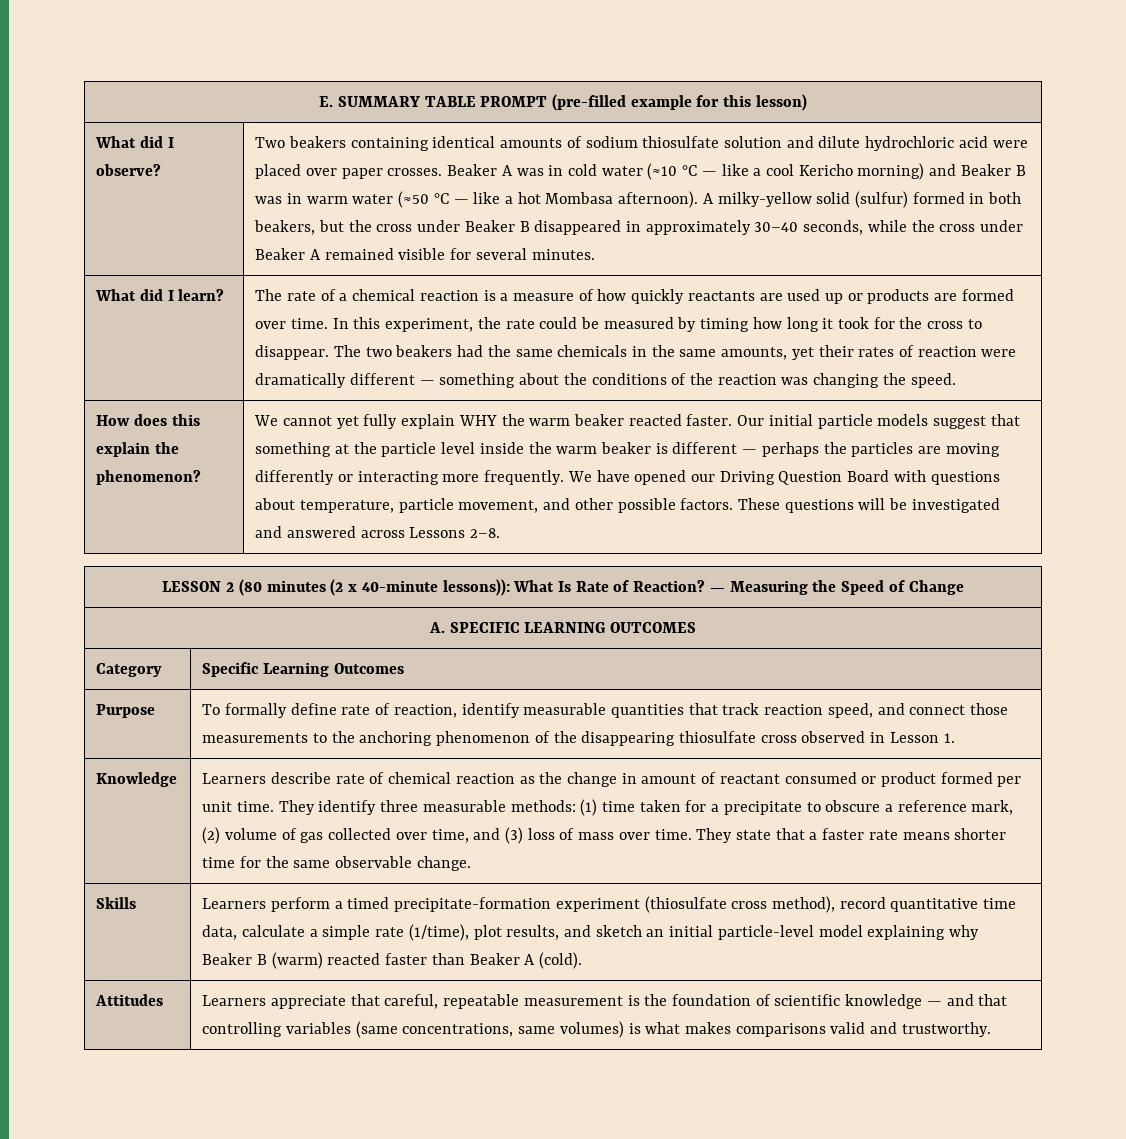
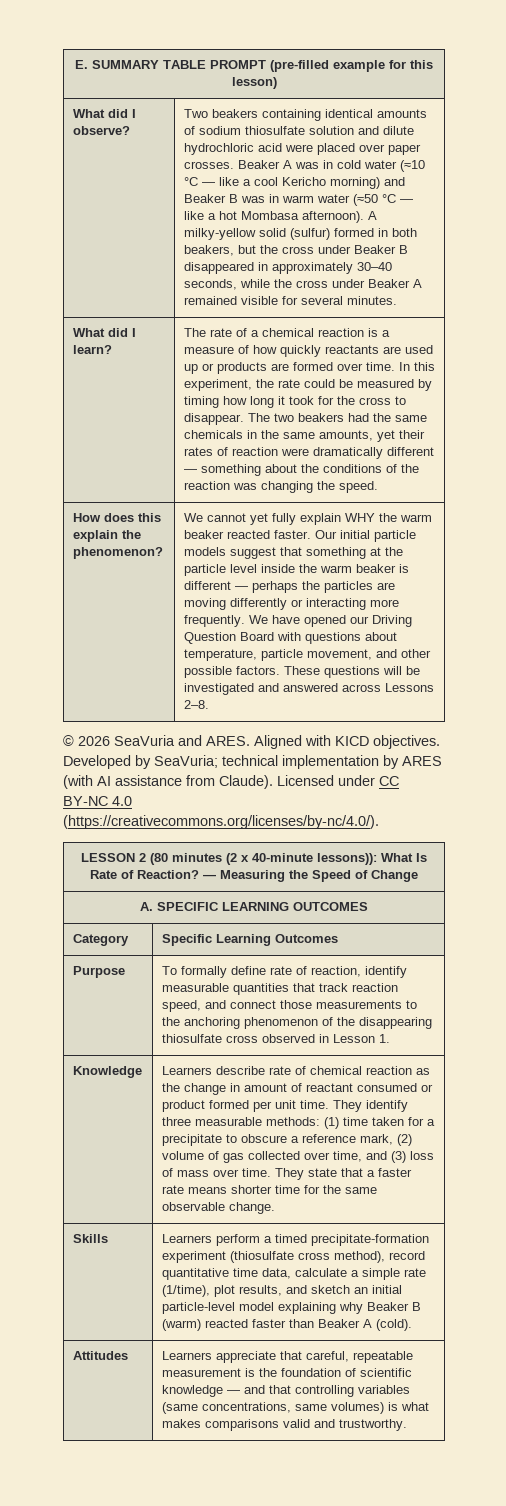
+ © 2026 SeaVuria and ARES. Aligned with KICD objectives. Developed by SeaVuria; technical implementation by ARES (with AI assistance from Claude). Licensed under CC BY-NC 4.0 (https://creativecommons.org/licenses/by-nc/4.0/).

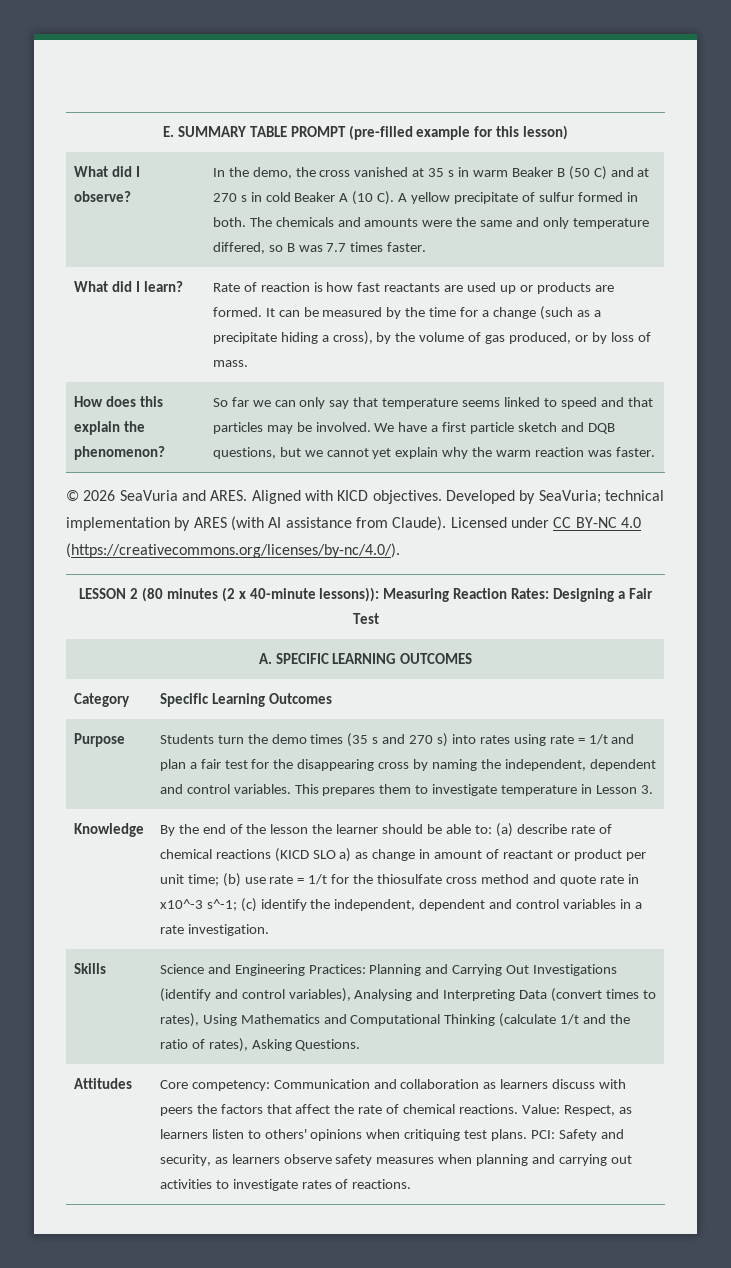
- Two beakers containing identical amounts of sodium thiosulfate solution and dilute hydrochloric acid were placed over paper crosses. Beaker A was in cold water (≈10 °C — like a cool Kericho morning) and Beaker B was in warm water (≈50 °C — like a hot Mombasa afternoon). A milky-yellow solid (sulfur) formed in both beakers, but the cross under Beaker B disappeared in approximately 30–40 seconds, while the cross under Beaker A remained visible for several minutes.
- What did I learn? | The rate of a chemical reaction is a measure of how quickly reactants are used up or products are formed over time. In this experiment, the rate could be measured by timing how long it took for the cross to disappear. The two beakers had the same chemicals in the same amounts, yet their rates of reaction were dramatically different — something about the conditions of the reaction was changing the speed.
+ In the demo, the cross vanished at 35 s in warm Beaker B (50 C) and at 270 s in cold Beaker A (10 C). A yellow precipitate of sulfur formed in both. The chemicals and amounts were the same and only temperature differed, so B was 7.7 times faster.
+ What did I learn? | Rate of reaction is how fast reactants are used up or products are formed. It can be measured by the time for a change (such as a precipitate hiding a cross), by the volume of gas produced, or by loss of mass.
- We cannot yet fully explain WHY the warm beaker reacted faster. Our initial particle models suggest that something at the particle level inside the warm beaker is different — perhaps the particles are moving differently or interacting more frequently. We have opened our Driving Question Board with questions about temperature, particle movement, and other possible factors. These questions will be investigated and answered across Lessons 2–8.
+ So far we can only say that temperature seems linked to speed and that particles may be involved. We have a first particle sketch and DQB questions, but we cannot yet explain why the warm reaction was faster.
- LESSON 2 (80 minutes (2 x 40-minute lessons)): What Is Rate of Reaction? — Measuring the Speed of Change
+ LESSON 2 (80 minutes (2 x 40-minute lessons)): Measuring Reaction Rates: Designing a Fair Test
- To formally define rate of reaction, identify measurable quantities that track reaction speed, and connect those measurements to the anchoring phenomenon of the disappearing thiosulfate cross observed in Lesson 1.
+ Students turn the demo times (35 s and 270 s) into rates using rate = 1/t and plan a fair test for the disappearing cross by naming the independent, dependent and control variables. This prepares them to investigate temperature in Lesson 3.
- Learners describe rate of chemical reaction as the change in amount of reactant consumed or product formed per unit time. They identify three measurable methods: (1) time taken for a precipitate to obscure a reference mark, (2) volume of gas collected over time, and (3) loss of mass over time. They state that a faster rate means shorter time for the same observable change.
- Skills | Learners perform a timed precipitate-formation experiment (thiosulfate cross method), record quantitative time data, calculate a simple rate (1/time), plot results, and sketch an initial particle-level model explaining why Beaker B (warm) reacted faster than Beaker A (cold).
- Attitudes | Learners appreciate that careful, repeatable measurement is the foundation of scientific knowledge — and that controlling variables (same concentrations, same volumes) is what makes comparisons valid and trustworthy.
+ By the end of the lesson the learner should be able to: (a) describe rate of chemical reactions (KICD SLO a) as change in amount of reactant or product per unit time; (b) use rate = 1/t for the thiosulfate cross method and quote rate in x10^-3 s^-1; (c) identify the independent, dependent and control variables in a rate investigation.
+ Skills | Science and Engineering Practices: Planning and Carrying Out Investigations (identify and control variables), Analysing and Interpreting Data (convert times to rates), Using Mathematics and Computational Thinking (calculate 1/t and the ratio of rates), Asking Questions.
+ Attitudes | Core competency: Communication and collaboration as learners discuss with peers the factors that affect the rate of chemical reactions. Value: Respect, as learners listen to others' opinions when critiquing test plans. PCI: Safety and security, as learners observe safety measures when planning and carrying out activities to investigate rates of reactions.

